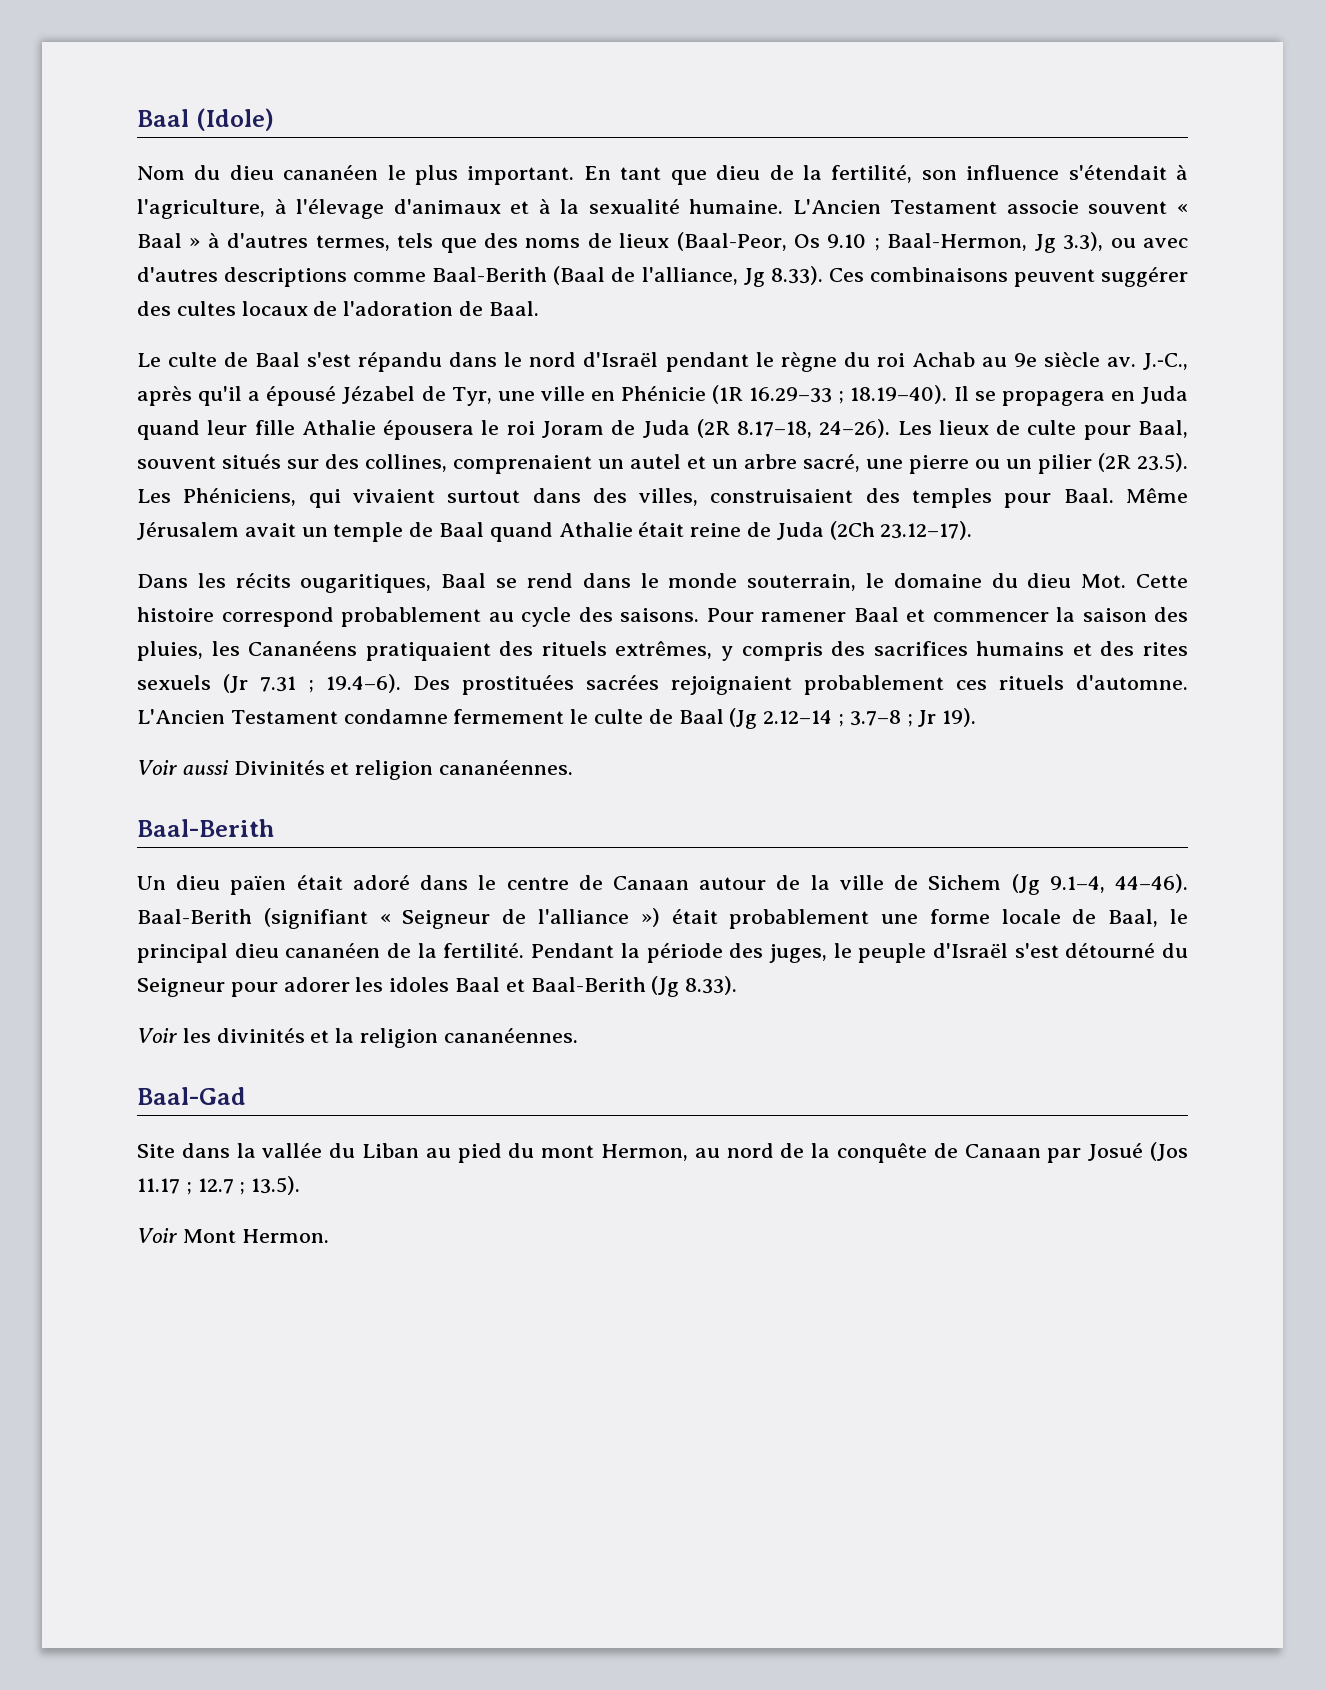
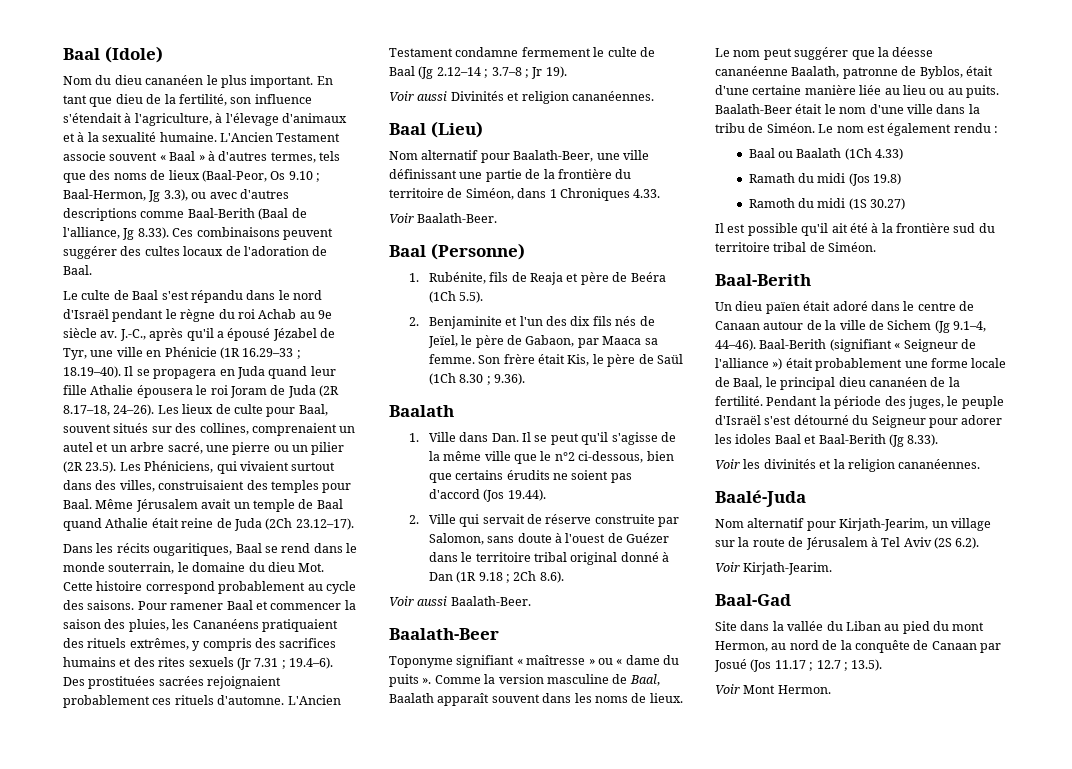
+ Baal (Lieu)
+ Nom alternatif pour Baalath-Beer, une ville définissant une partie de la frontière du territoire de Siméon, dans 1 Chroniques 4.33.
+ Voir Baalath-Beer.
+ Baal (Personne)
+ 1. Rubénite, fils de Reaja et père de Beéra (1Ch 5.5).
+ 2. Benjaminite et l'un des dix fils nés de Jeïel, le père de Gabaon, par Maaca sa femme. Son frère était Kis, le père de Saül (1Ch 8.30 ; 9.36).
+ Baalath
+ 1. Ville dans Dan. Il se peut qu'il s'agisse de la même ville que le n°2 ci-dessous, bien que certains érudits ne soient pas d'accord (Jos 19.44).
+ 2. Ville qui servait de réserve construite par Salomon, sans doute à l'ouest de Guézer dans le territoire tribal original donné à Dan (1R 9.18 ; 2Ch 8.6).
+ Voir aussi Baalath-Beer.
+ Baalath-Beer
+ Toponyme signifiant « maîtresse » ou « dame du puits ». Comme la version masculine de Baal, Baalath apparaît souvent dans les noms de lieux. Le nom peut suggérer que la déesse cananéenne Baalath, patronne de Byblos, était d'une certaine manière liée au lieu ou au puits. Baalath-Beer était le nom d'une ville dans la tribu de Siméon. Le nom est également rendu :
+ Baal ou Baalath (1Ch 4.33)
+ Ramath du midi (Jos 19.8)
+ Ramoth du midi (1S 30.27)
+ Il est possible qu'il ait été à la frontière sud du territoire tribal de Siméon.
+ Baalé-Juda
+ Nom alternatif pour Kirjath-Jearim, un village sur la route de Jérusalem à Tel Aviv (2S 6.2).
+ Voir Kirjath-Jearim.

